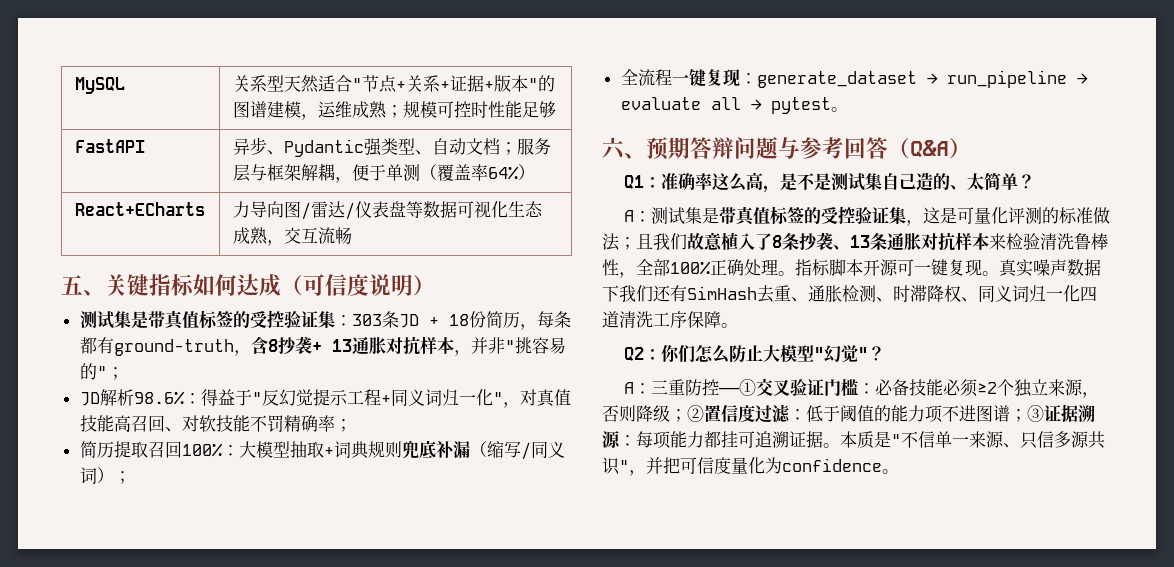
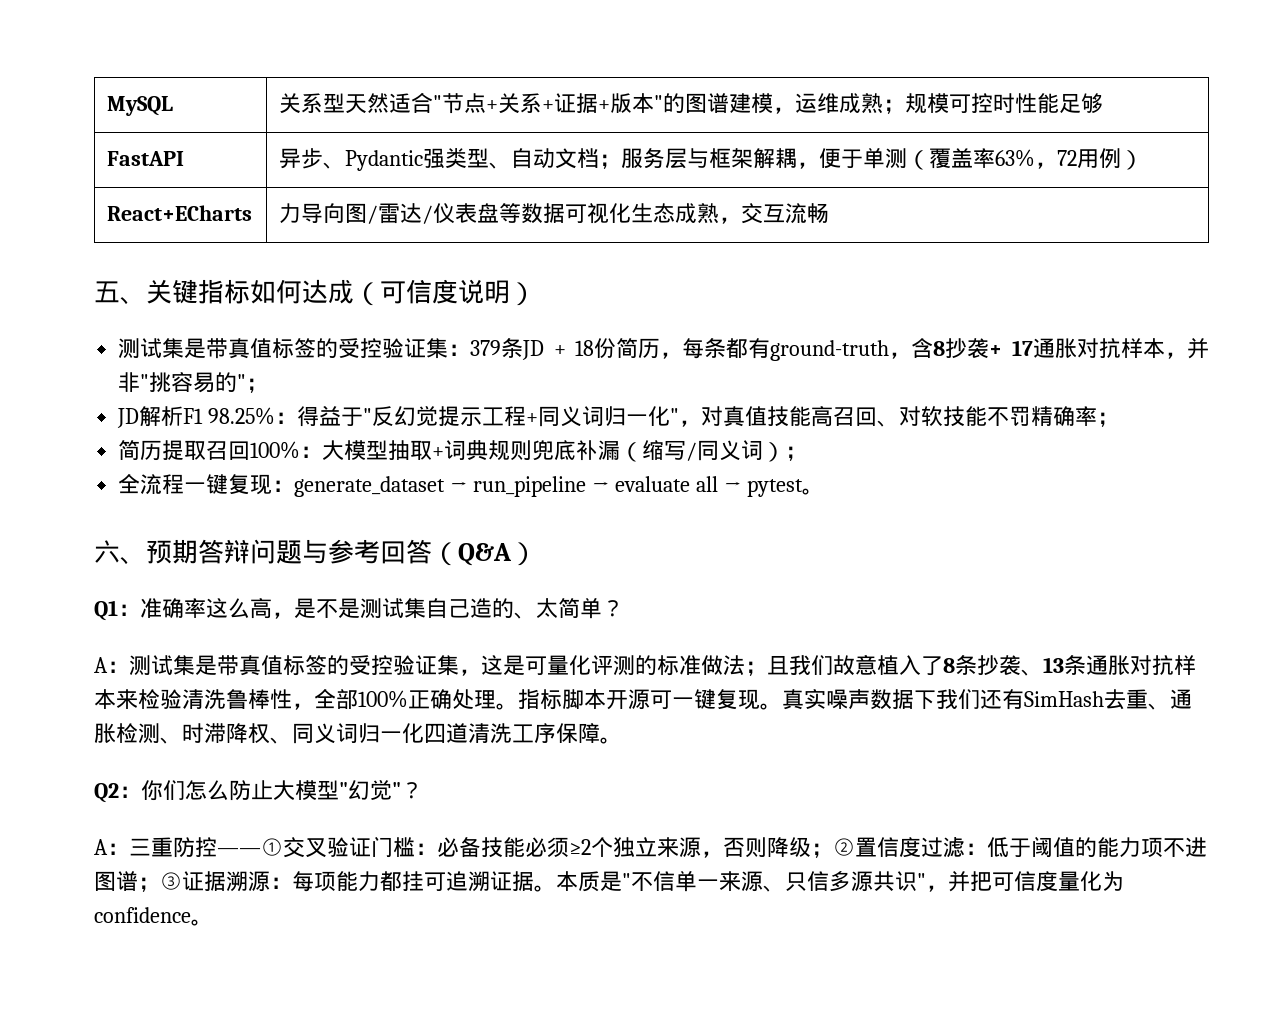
- FastAPI | 异步、Pydantic强类型、自动文档；服务层与框架解耦，便于单测（覆盖率64%）
+ FastAPI | 异步、Pydantic强类型、自动文档；服务层与框架解耦，便于单测（覆盖率63%，72用例）
- 测试集是带真值标签的受控验证集：303条JD + 18份简历，每条都有ground-truth，含8抄袭+ 13通胀对抗样本，并非"挑容易的"；
+ 测试集是带真值标签的受控验证集：379条JD + 18份简历，每条都有ground-truth，含8抄袭+ 17通胀对抗样本，并非"挑容易的"；
- JD解析98.6%：得益于"反幻觉提示工程+同义词归一化"，对真值技能高召回、对软技能不罚精确率；
+ JD解析F1 98.25%：得益于"反幻觉提示工程+同义词归一化"，对真值技能高召回、对软技能不罚精确率；

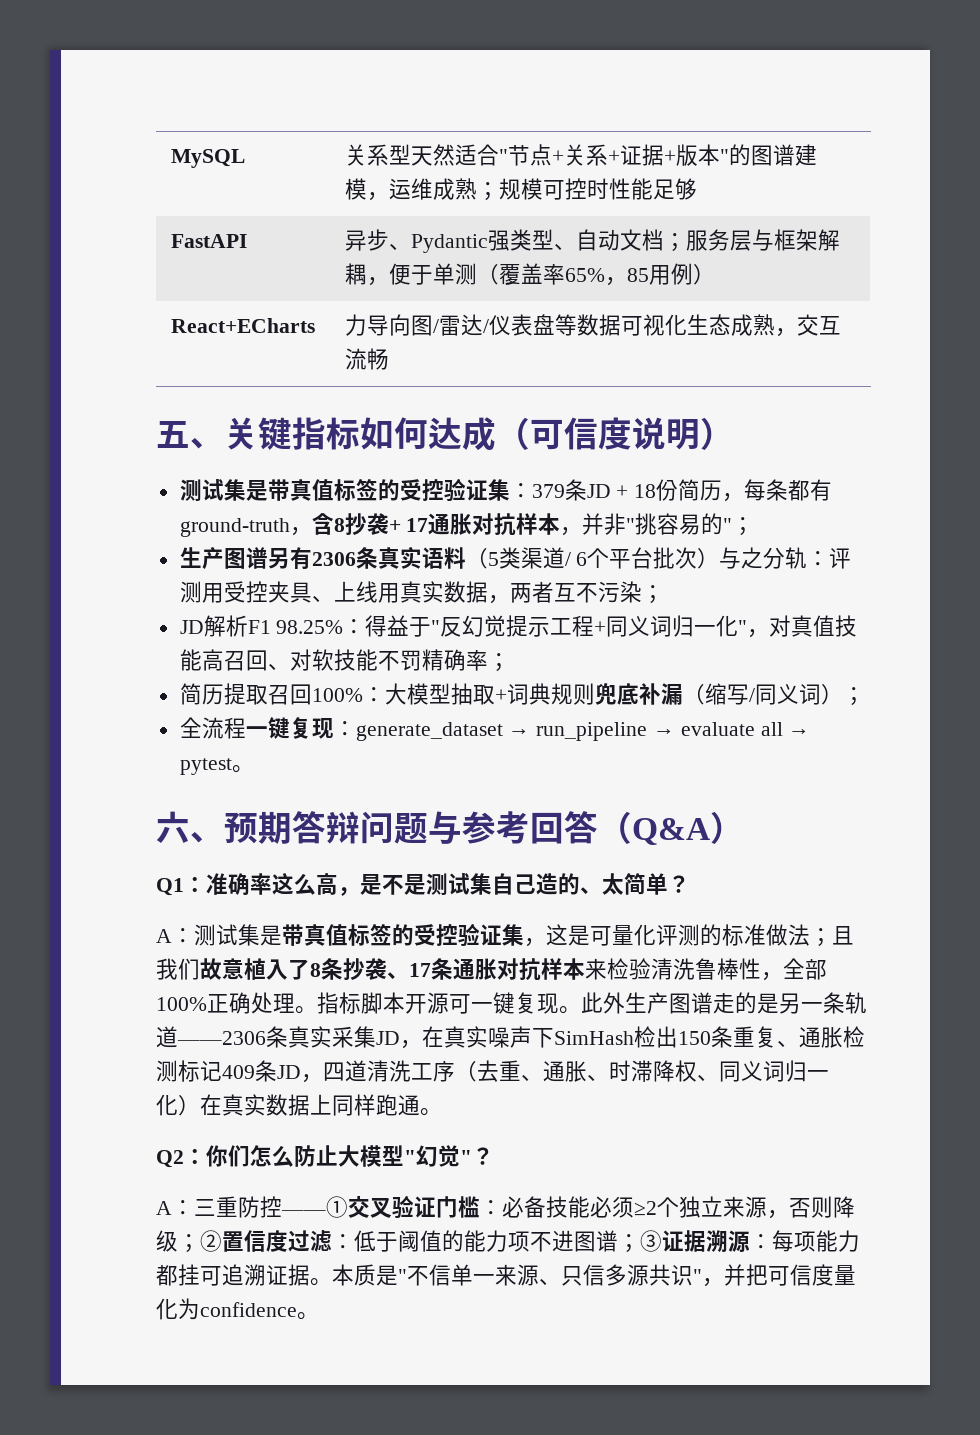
- FastAPI | 异步、Pydantic强类型、自动文档；服务层与框架解耦，便于单测（覆盖率63%，72用例）
+ FastAPI | 异步、Pydantic强类型、自动文档；服务层与框架解耦，便于单测（覆盖率65%，85用例）
+ 生产图谱另有2306条真实语料（5类渠道/ 6个平台批次）与之分轨：评测用受控夹具、上线用真实数据，两者互不污染；
- A：测试集是带真值标签的受控验证集，这是可量化评测的标准做法；且我们故意植入了8条抄袭、13条通胀对抗样本来检验清洗鲁棒性，全部100%正确处理。
+ A：测试集是带真值标签的受控验证集，这是可量化评测的标准做法；且我们故意植入了8条抄袭、17条通胀对抗样本来检验清洗鲁棒性，全部100%正确处理。
- 真实噪声数据下我们还有SimHash去重、通胀检测、时滞降权、同义词归一化四道清洗工序保障。
+ 此外生产图谱走的是另一条轨道——2306条真实采集JD，在真实噪声下SimHash检出150条重复、通胀检测标记409条JD，四道清洗工序（去重、通胀、时滞降权、同义词归一化）在真实数据上同样跑通。

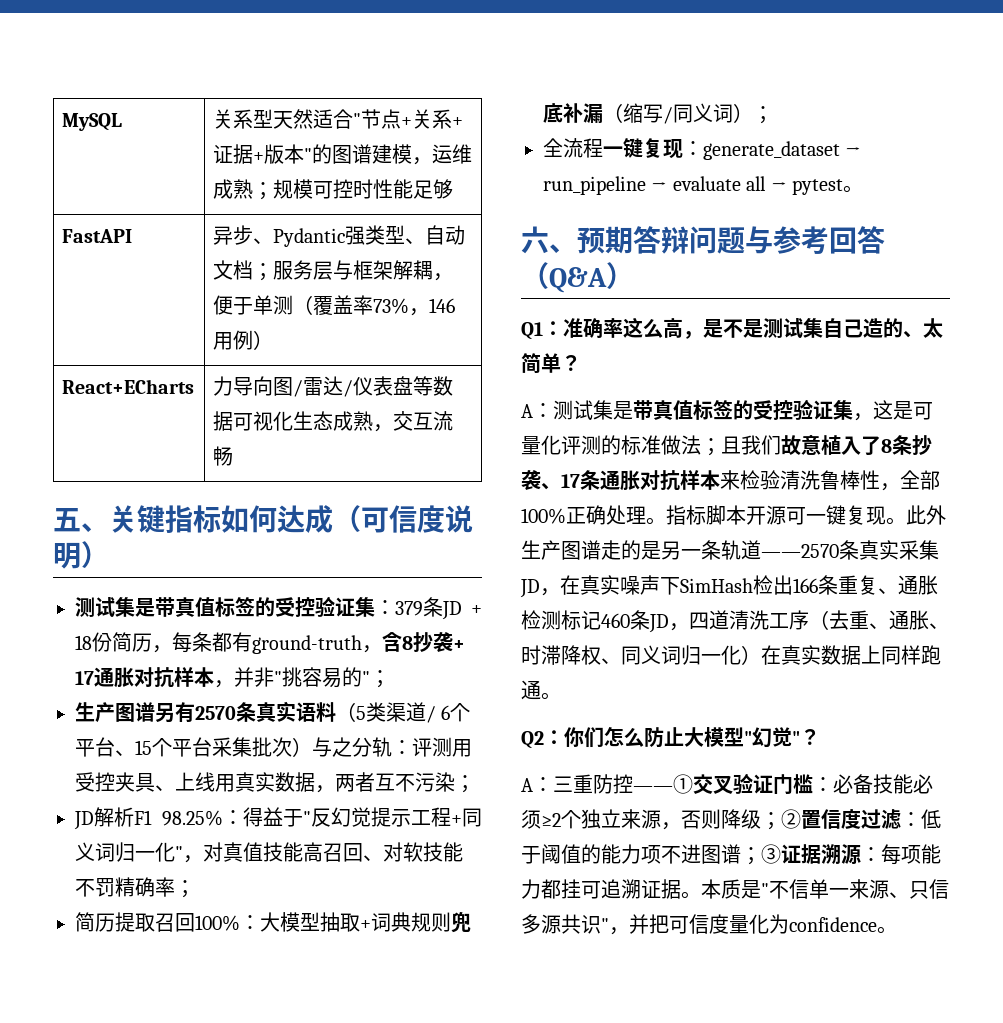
- FastAPI | 异步、Pydantic强类型、自动文档；服务层与框架解耦，便于单测（覆盖率65%，85用例）
+ FastAPI | 异步、Pydantic强类型、自动文档；服务层与框架解耦，便于单测（覆盖率73%，146用例）
- 生产图谱另有2306条真实语料（5类渠道/ 6个平台批次）与之分轨：评测用受控夹具、上线用真实数据，两者互不污染；
+ 生产图谱另有2570条真实语料（5类渠道/ 6个平台、15个平台采集批次）与之分轨：评测用受控夹具、上线用真实数据，两者互不污染；
- 此外生产图谱走的是另一条轨道——2306条真实采集JD，在真实噪声下SimHash检出150条重复、通胀检测标记409条JD，四道清洗工序（去重、通胀、时滞降权、同义词归一化）在真实数据上同样跑通。
+ 此外生产图谱走的是另一条轨道——2570条真实采集JD，在真实噪声下SimHash检出166条重复、通胀检测标记460条JD，四道清洗工序（去重、通胀、时滞降权、同义词归一化）在真实数据上同样跑通。

